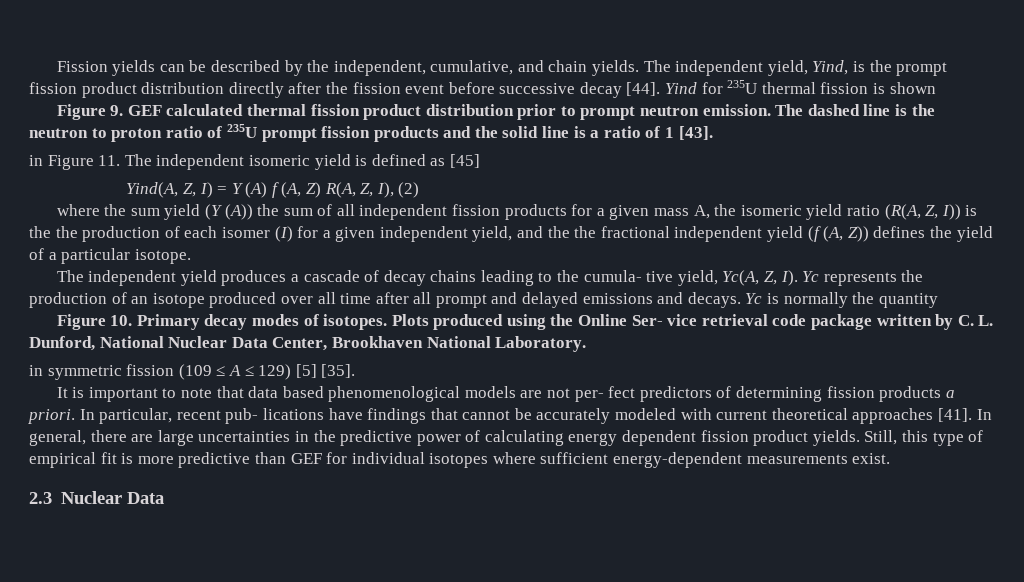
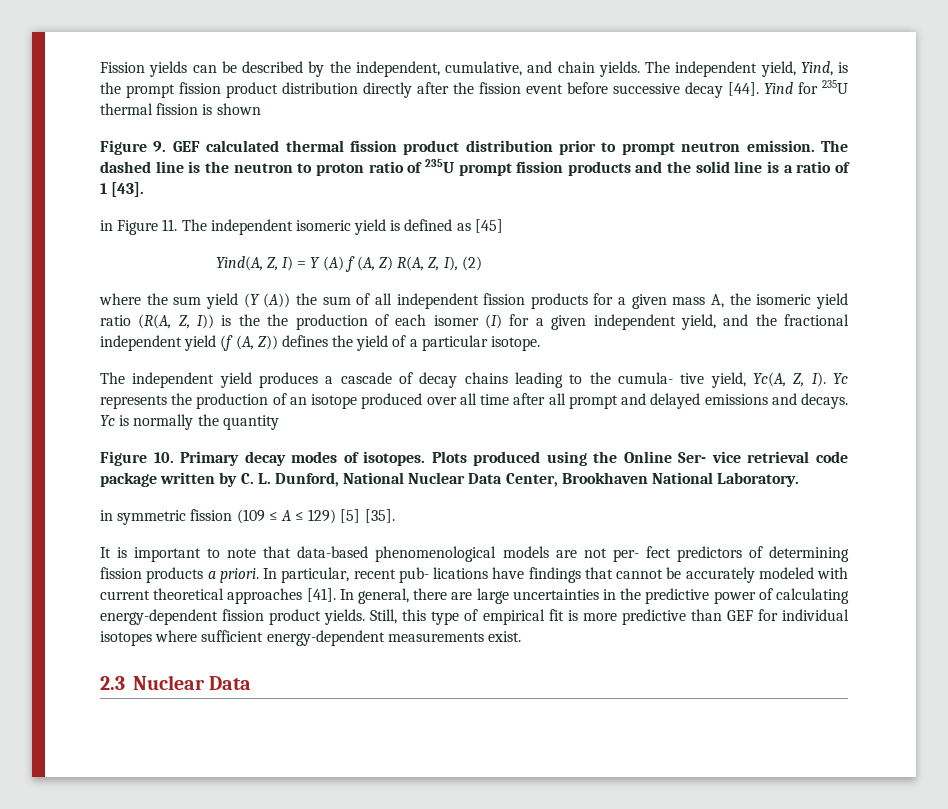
- where the sum yield (Y (A)) the sum of all independent fission products for a given mass A, the isomeric yield ratio (R(A, Z, I)) is the the production of each isomer (I) for a given independent yield, and the the fractional independent yield (f (A, Z)) defines the yield of a particular isotope.
+ where the sum yield (Y (A)) the sum of all independent fission products for a given mass A, the isomeric yield ratio (R(A, Z, I)) is the the production of each isomer (I) for a given independent yield, and the fractional independent yield (f (A, Z)) defines the yield of a particular isotope.
- It is important to note that data based phenomenological models are not per- fect predictors of determining fission products a priori.
+ It is important to note that data-based phenomenological models are not per- fect predictors of determining fission products a priori.
- In general, there are large uncertainties in the predictive power of calculating energy dependent fission product yields.
+ In general, there are large uncertainties in the predictive power of calculating energy-dependent fission product yields.

